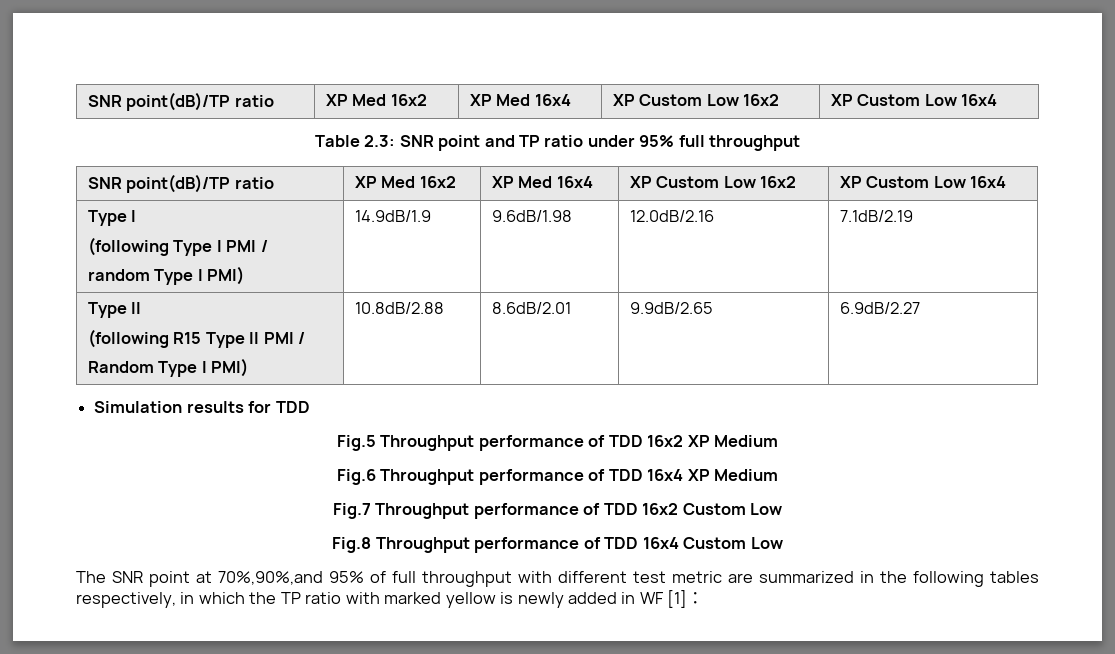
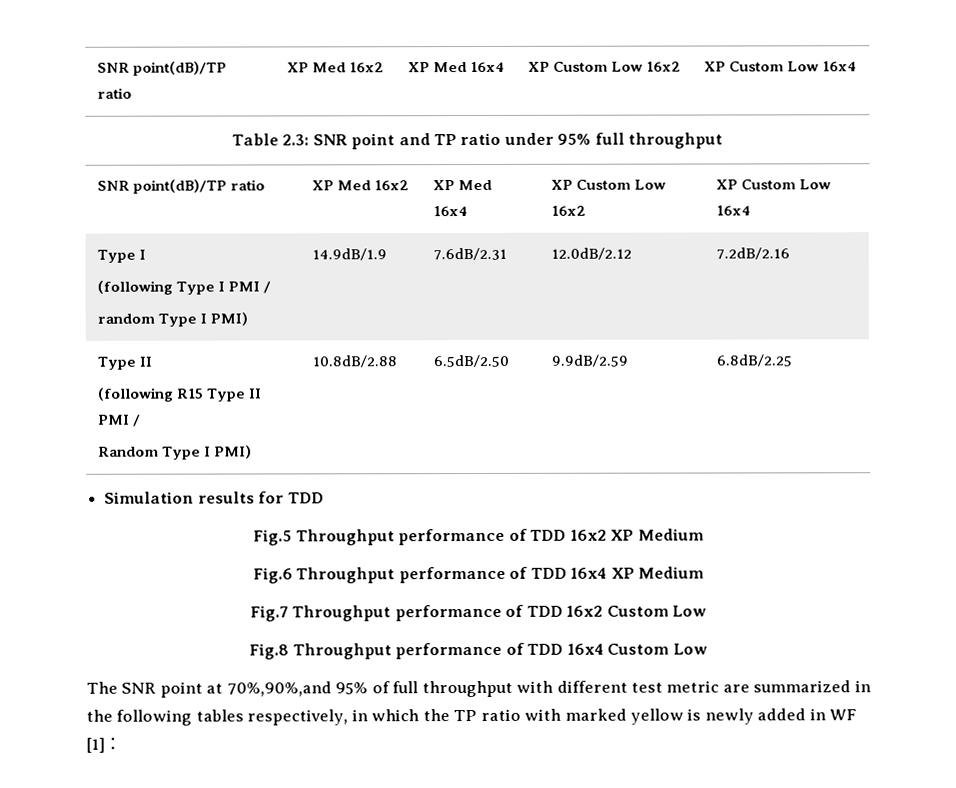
  Table 2.3: SNR point and TP ratio under 95% full throughput
  SNR point(dB)/TP ratio | XP Med 16x2 | XP Med 16x4 | XP Custom Low 16x2 | XP Custom Low 16x4
  Type I
  (following Type I PMI /
- random Type I PMI) | 14.9dB/1.9 | 9.6dB/1.98 | 12.0dB/2.16 | 7.1dB/2.19
+ random Type I PMI) | 14.9dB/1.9 | 7.6dB/2.31 | 12.0dB/2.12 | 7.2dB/2.16
  Type II
  (following R15 Type II PMI /
- Random Type I PMI) | 10.8dB/2.88 | 8.6dB/2.01 | 9.9dB/2.65 | 6.9dB/2.27
+ Random Type I PMI) | 10.8dB/2.88 | 6.5dB/2.50 | 9.9dB/2.59 | 6.8dB/2.25

